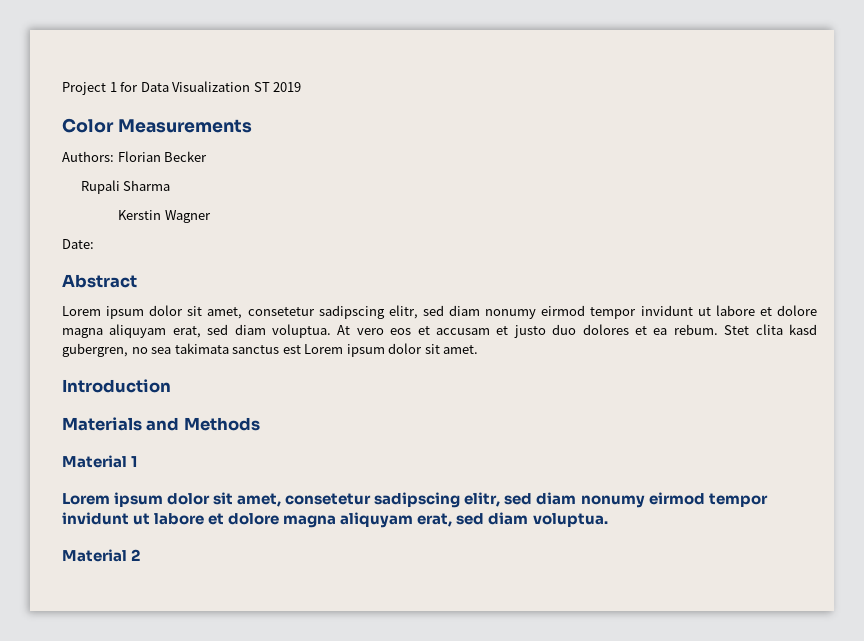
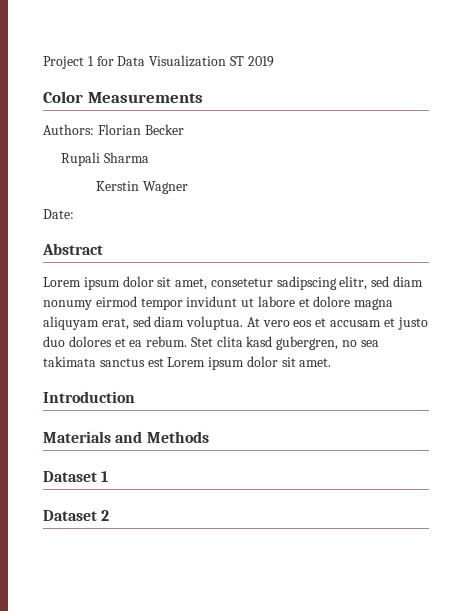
- Material 1
- Lorem ipsum dolor sit amet, consetetur sadipscing elitr, sed diam nonumy eirmod tempor invidunt ut labore et dolore magna aliquyam erat, sed diam voluptua.
- Material 2
+ Dataset 1
+ Dataset 2

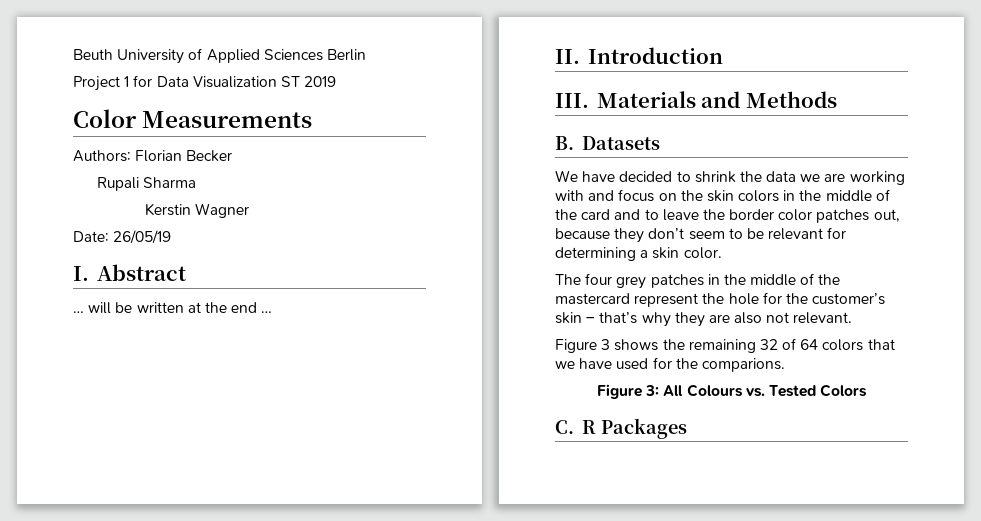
+ Beuth University of Applied Sciences Berlin
- Date:
- Abstract
+ Date: 26/05/19
+ I. Abstract
- Lorem ipsum dolor sit amet, consetetur sadipscing elitr, sed diam nonumy eirmod tempor invidunt ut labore et dolore magna aliquyam erat, sed diam voluptua. At vero eos et accusam et justo duo dolores et ea rebum. Stet clita kasd gubergren, no sea takimata sanctus est Lorem ipsum dolor sit amet.
- Introduction
+ … will be written at the end …
+ II. Introduction
- Materials and Methods
+ III. Materials and Methods
- Dataset 1
- Dataset 2
+ B. Datasets
+ We have decided to shrink the data we are working with and focus on the skin colors in the middle of the card and to leave the border color patches out, because they don’t seem to be relevant for determining a skin color.
+ The four grey patches in the middle of the mastercard represent the hole for the customer’s skin – that’s why they are also not relevant.
+ Figure 3 shows the remaining 32 of 64 colors that we have used for the comparions.
+ Figure 3: All Colours vs. Tested Colors
+ C. R Packages

